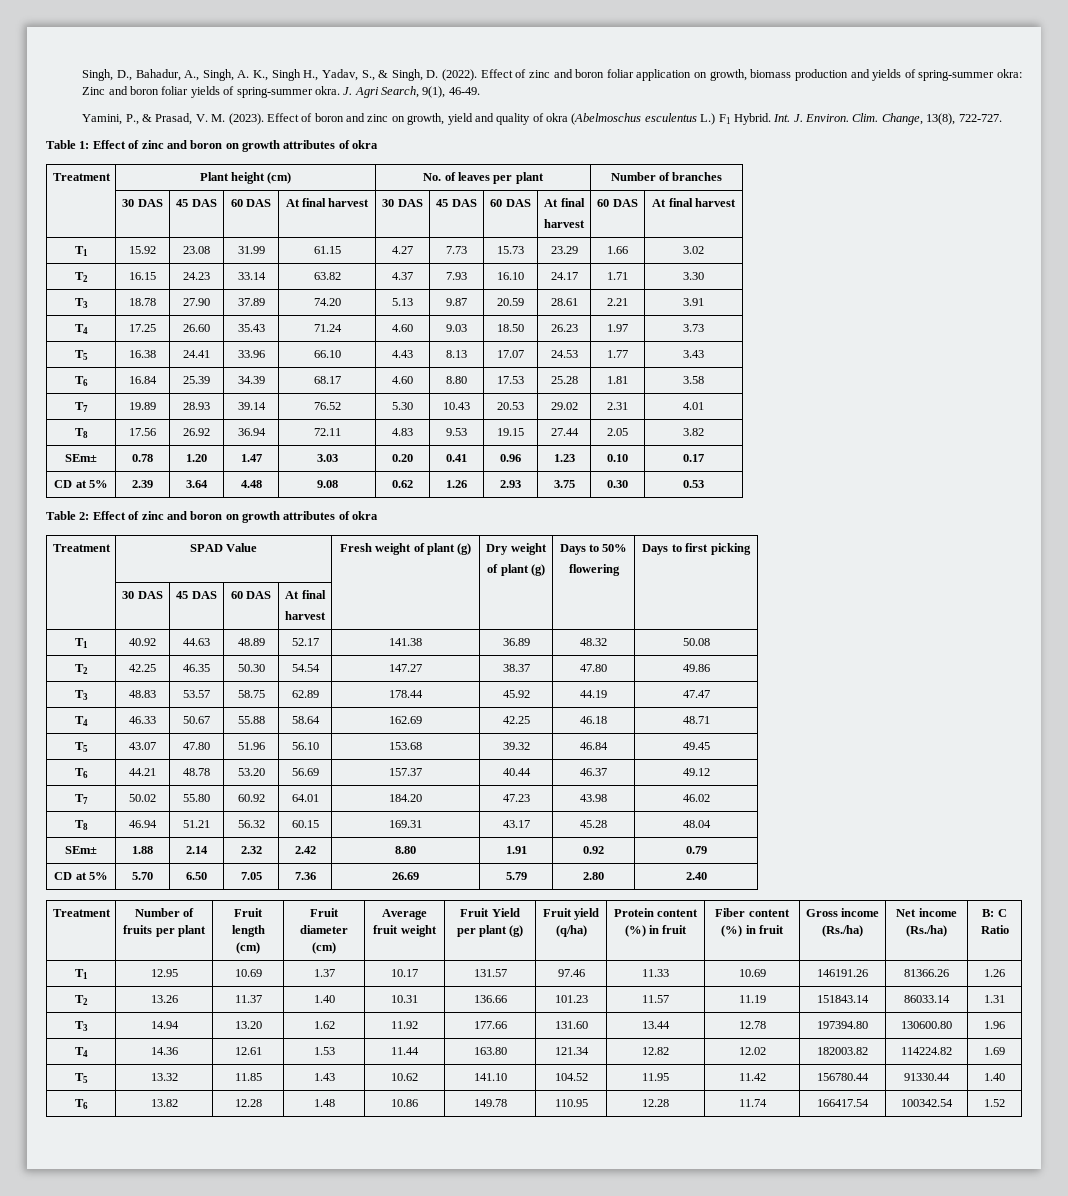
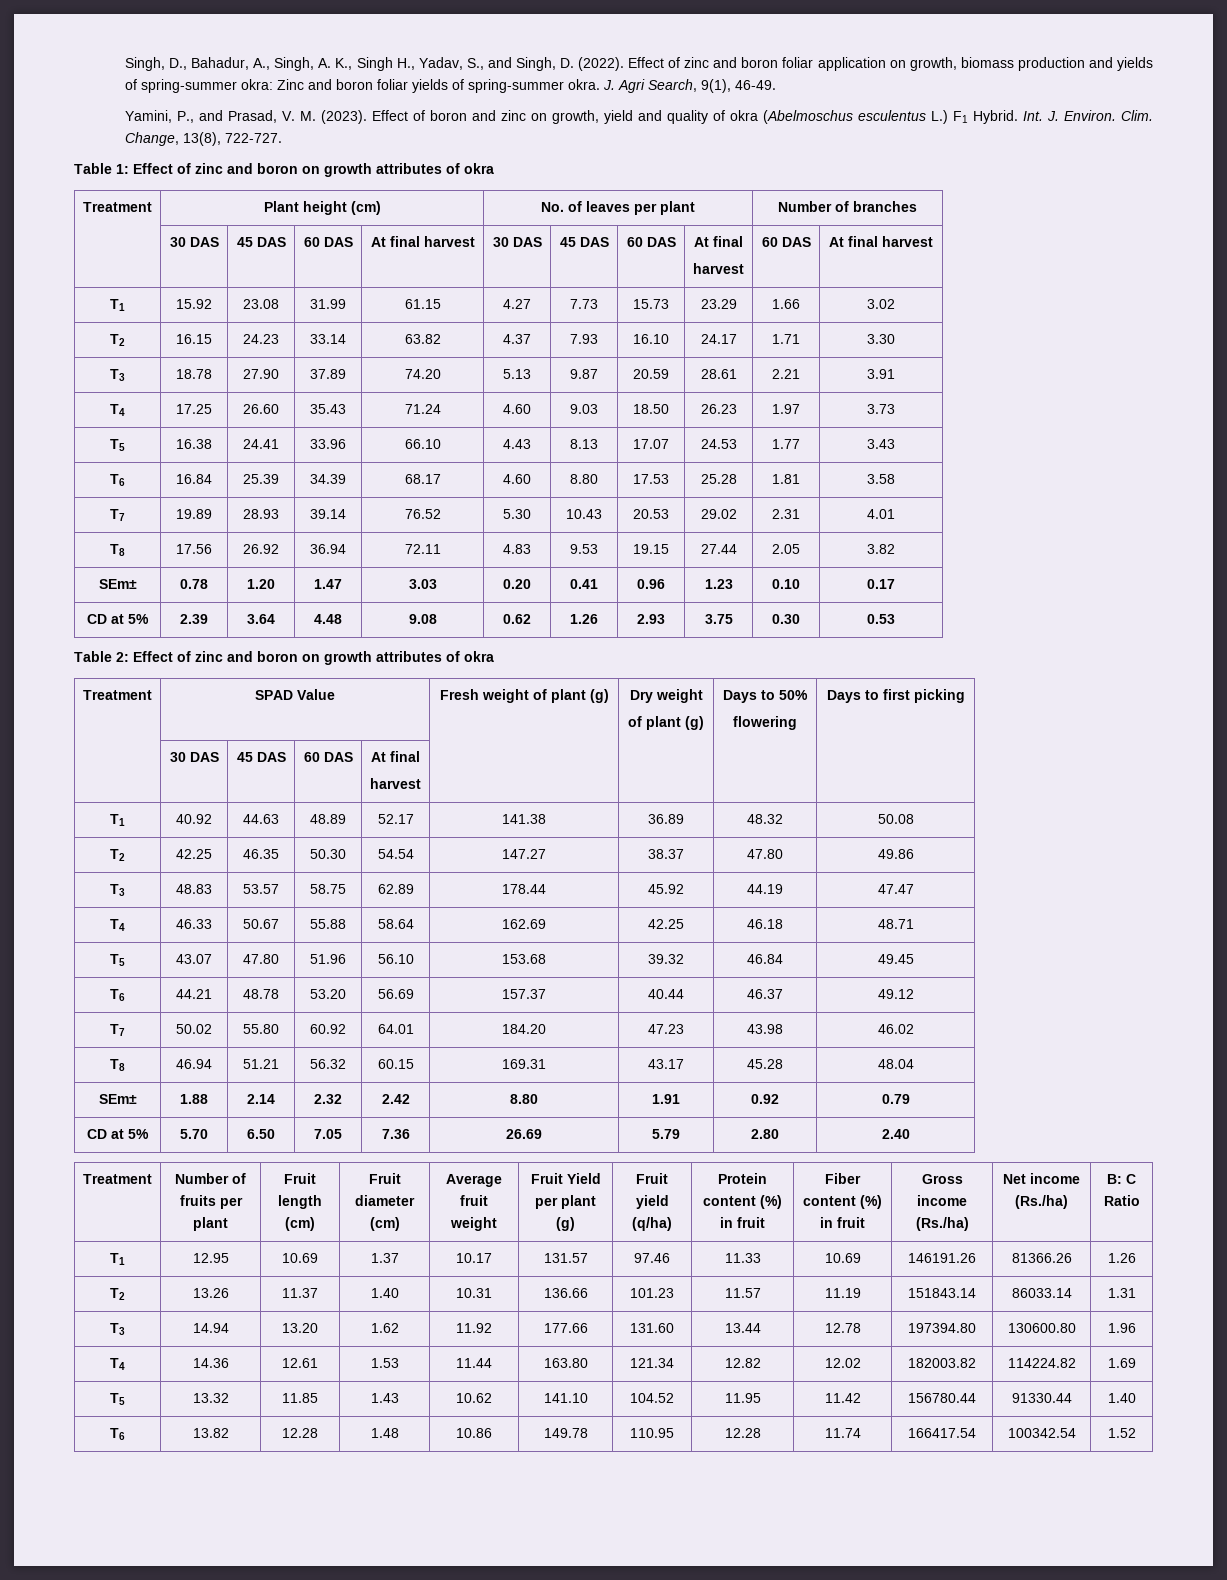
- Singh, D., Bahadur, A., Singh, A. K., Singh H., Yadav, S., & Singh, D. (2022).
+ Singh, D., Bahadur, A., Singh, A. K., Singh H., Yadav, S., and Singh, D. (2022).
- Yamini, P., & Prasad, V. M. (2023).
+ Yamini, P., and Prasad, V. M. (2023).

